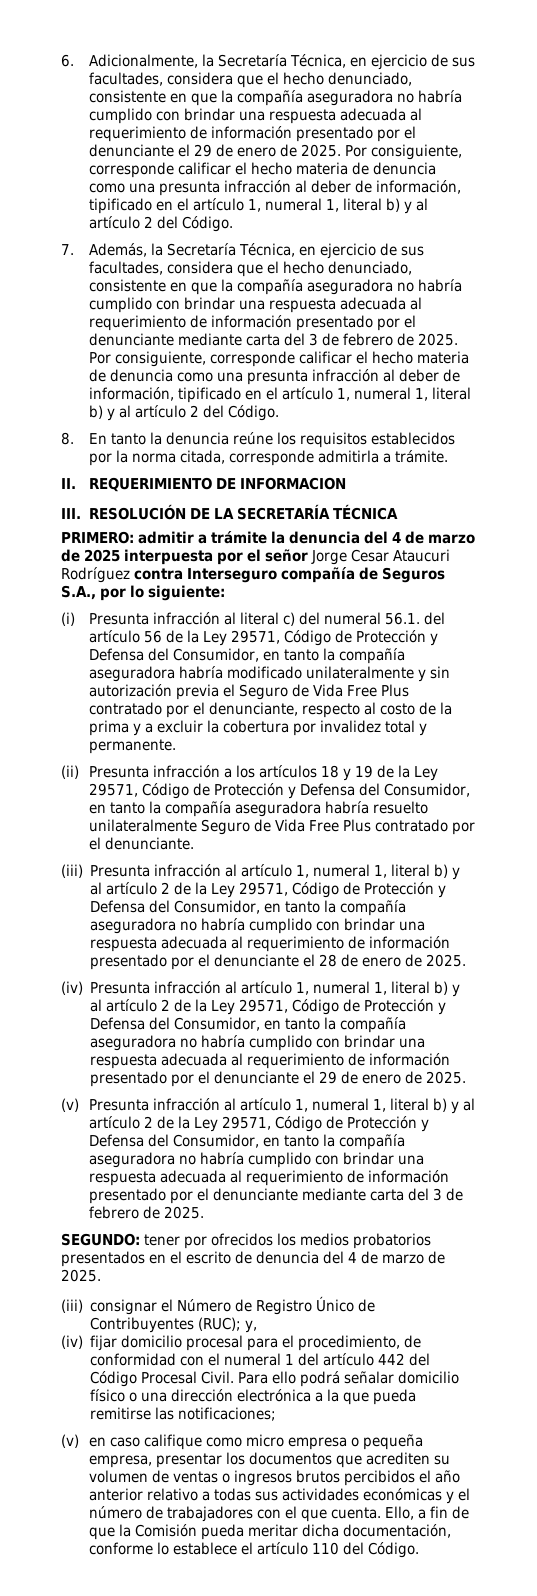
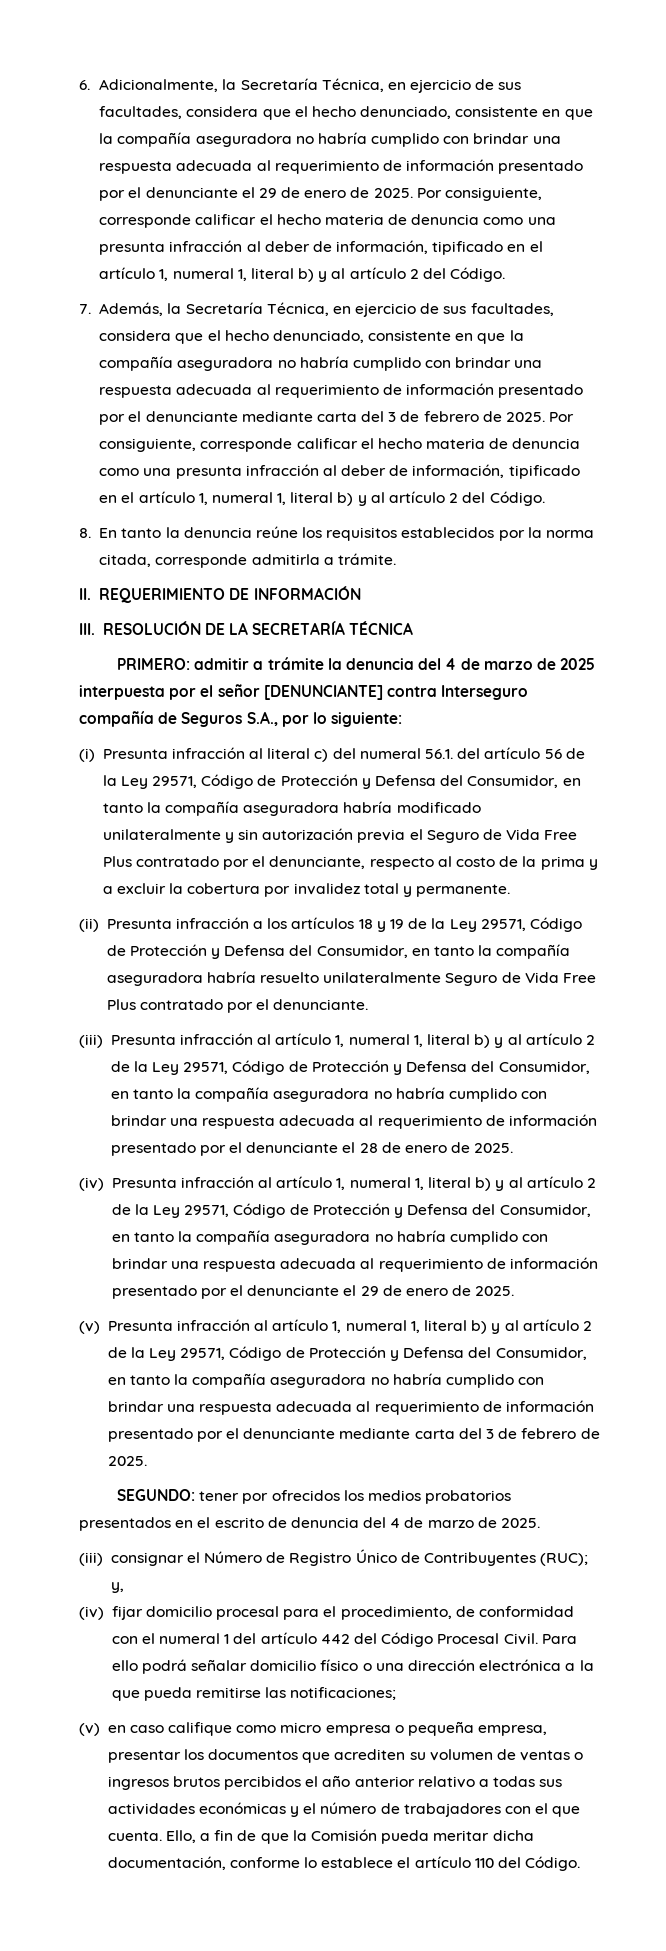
- II. REQUERIMIENTO DE INFORMACION
+ II. REQUERIMIENTO DE INFORMACIÓN
- PRIMERO: admitir a trámite la denuncia del 4 de marzo de 2025 interpuesta por el señor Jorge Cesar Ataucuri Rodríguez contra Interseguro compañía de Seguros S.A., por lo siguiente:
+ PRIMERO: admitir a trámite la denuncia del 4 de marzo de 2025 interpuesta por el señor [DENUNCIANTE] contra Interseguro compañía de Seguros S.A., por lo siguiente:

